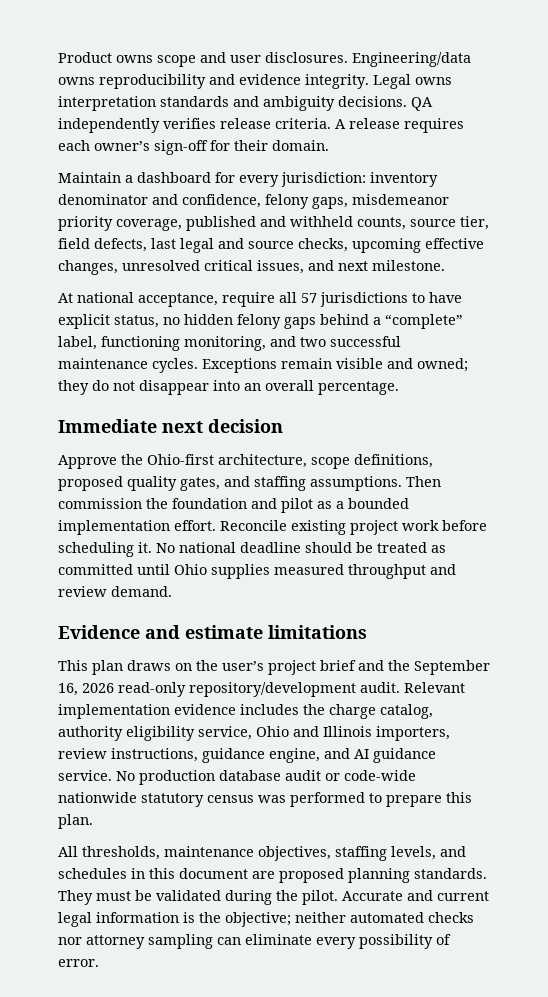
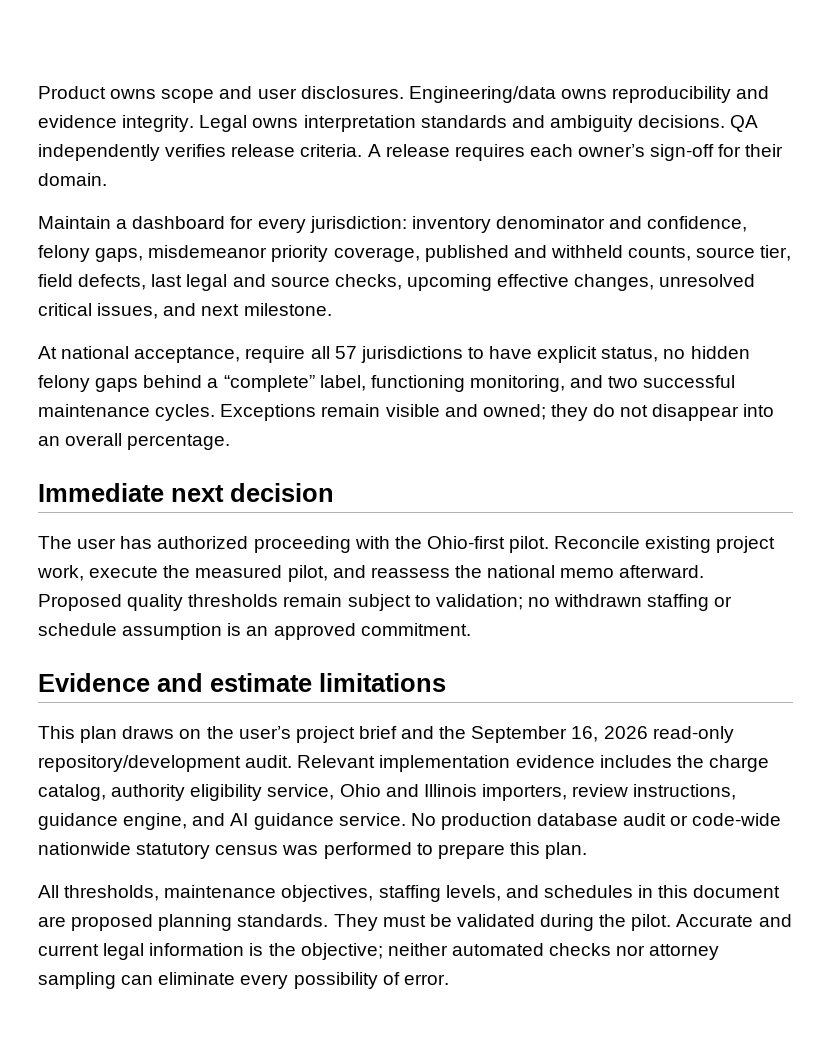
- Approve the Ohio-first architecture, scope definitions, proposed quality gates, and staffing assumptions. Then commission the foundation and pilot as a bounded implementation effort. Reconcile existing project work before scheduling it. No national deadline should be treated as committed until Ohio supplies measured throughput and review demand.
+ The user has authorized proceeding with the Ohio-first pilot. Reconcile existing project work, execute the measured pilot, and reassess the national memo afterward. Proposed quality thresholds remain subject to validation; no withdrawn staffing or schedule assumption is an approved commitment.

